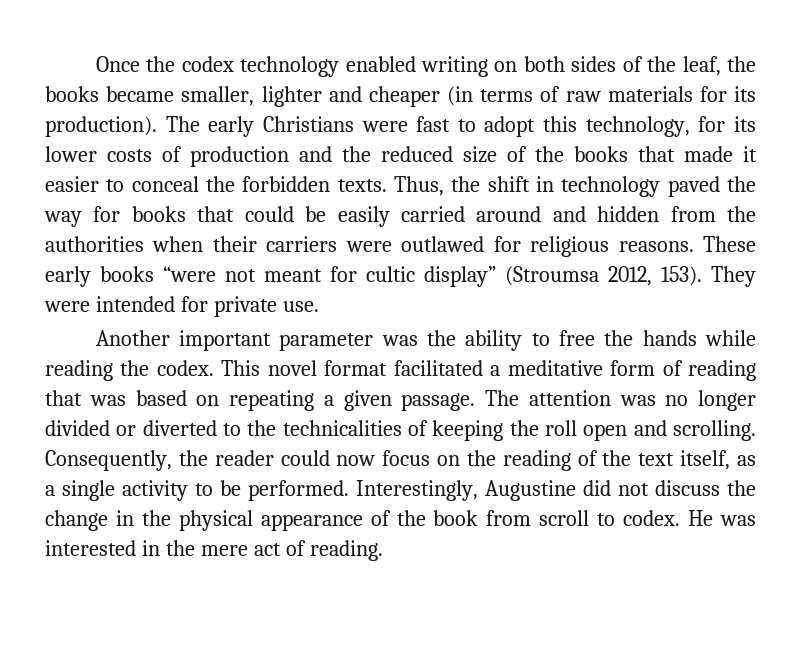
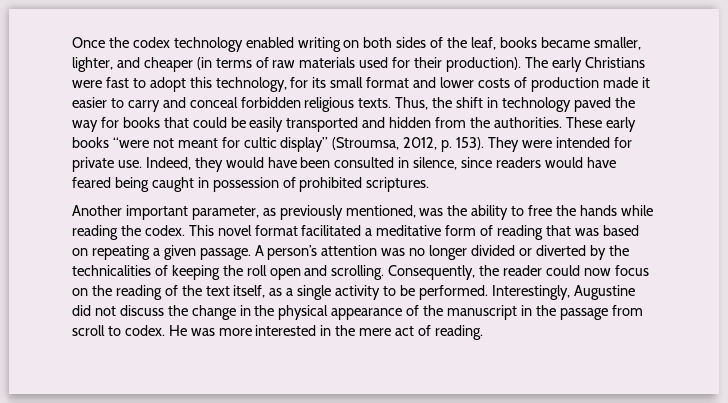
- Once the codex technology enabled writing on both sides of the leaf, the books became smaller, lighter and cheaper (in terms of raw materials for its production).
+ Once the codex technology enabled writing on both sides of the leaf, books became smaller, lighter, and cheaper (in terms of raw materials used for their production).
- The early Christians were fast to adopt this technology, for its lower costs of production and the reduced size of the books that made it easier to conceal the forbidden texts.
+ The early Christians were fast to adopt this technology, for its small format and lower costs of production made it easier to carry and conceal forbidden religious texts.
- Thus, the shift in technology paved the way for books that could be easily carried around and hidden from the authorities when their carriers were outlawed for religious reasons.
+ Thus, the shift in technology paved the way for books that could be easily transported and hidden from the authorities.
- These early books “were not meant for cultic display” (Stroumsa 2012, 153).
+ These early books “were not meant for cultic display” (Stroumsa, 2012, p. 153).
- They were intended for private use.
- Another important parameter was the ability to free the hands while reading the codex.
+ They were intended for private use. Indeed, they would have been consulted in silence, since readers would have feared being caught in possession of prohibited scriptures.
+ Another important parameter, as previously mentioned, was the ability to free the hands while reading the codex.
- The attention was no longer divided or diverted to the technicalities of keeping the roll open and scrolling.
+ A person’s attention was no longer divided or diverted by the technicalities of keeping the roll open and scrolling.
- Interestingly, Augustine did not discuss the change in the physical appearance of the book from scroll to codex.
+ Interestingly, Augustine did not discuss the change in the physical appearance of the manuscript in the passage from scroll to codex.
- He was interested in the mere act of reading.
+ He was more interested in the mere act of reading.

